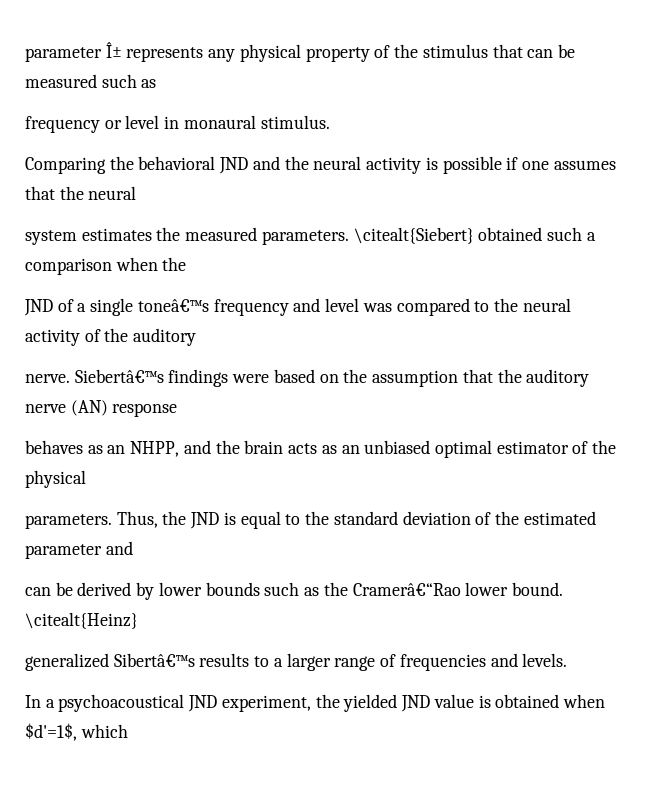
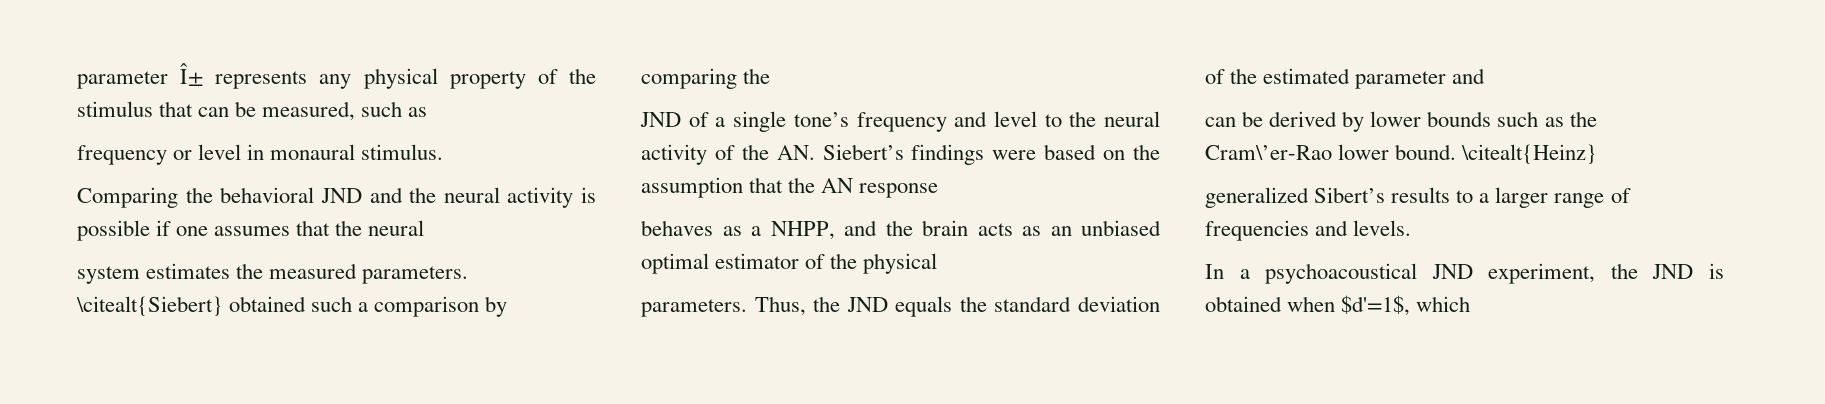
- parameter Î± represents any physical property of the stimulus that can be measured such as
+ parameter Î± represents any physical property of the stimulus that can be measured, such as
- \citealt{Siebert} obtained such a comparison when the
+ \citealt{Siebert} obtained such a comparison by comparing the
- JND of a single toneâ€™s frequency and level was compared to the neural activity of the auditory
- nerve. Siebertâ€™s findings were based on the assumption that the auditory nerve (AN) response
+ JND of a single tone’s frequency and level to the neural activity of the AN. Siebert’s findings were based on the assumption that the AN response
- behaves as an NHPP, and the brain acts as an unbiased optimal estimator of the physical
+ behaves as a NHPP, and the brain acts as an unbiased optimal estimator of the physical
- Thus, the JND is equal to the standard deviation of the estimated parameter and
+ Thus, the JND equals the standard deviation of the estimated parameter and
- can be derived by lower bounds such as the Cramerâ€“Rao lower bound.
+ can be derived by lower bounds such as the Cram\’er-Rao lower bound.
- generalized Sibertâ€™s results to a larger range of frequencies and levels.
+ generalized Sibert’s results to a larger range of frequencies and levels.
- In a psychoacoustical JND experiment, the yielded JND value is obtained when $d'=1$, which
+ In a psychoacoustical JND experiment, the JND is obtained when $d'=1$, which

